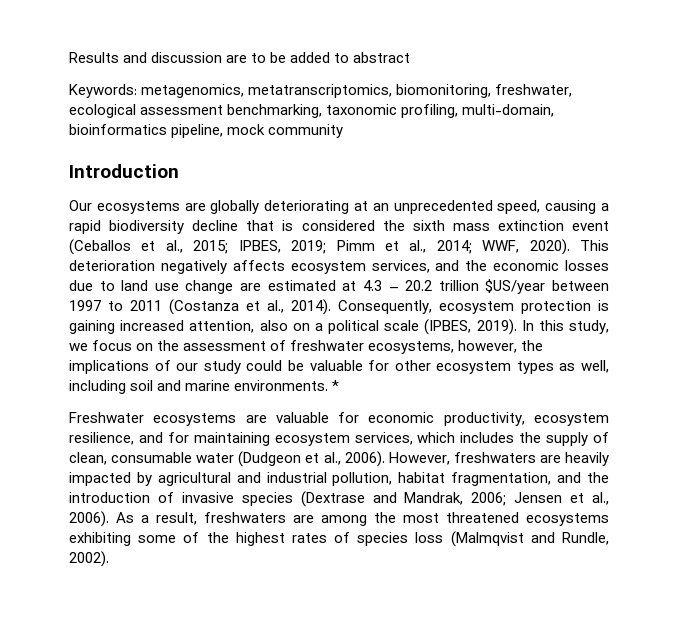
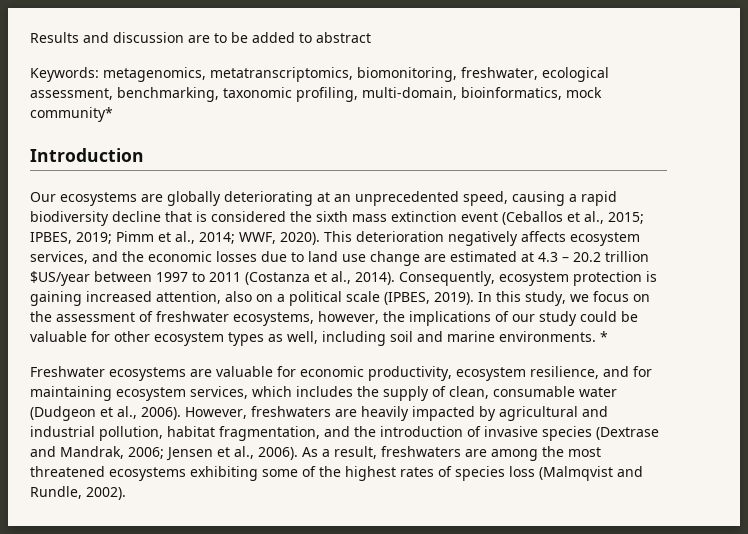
- Keywords: metagenomics, metatranscriptomics, biomonitoring, freshwater, ecological assessment benchmarking, taxonomic profiling, multi-domain, bioinformatics pipeline, mock community
+ Keywords: metagenomics, metatranscriptomics, biomonitoring, freshwater, ecological assessment, benchmarking, taxonomic profiling, multi-domain, bioinformatics, mock community*

